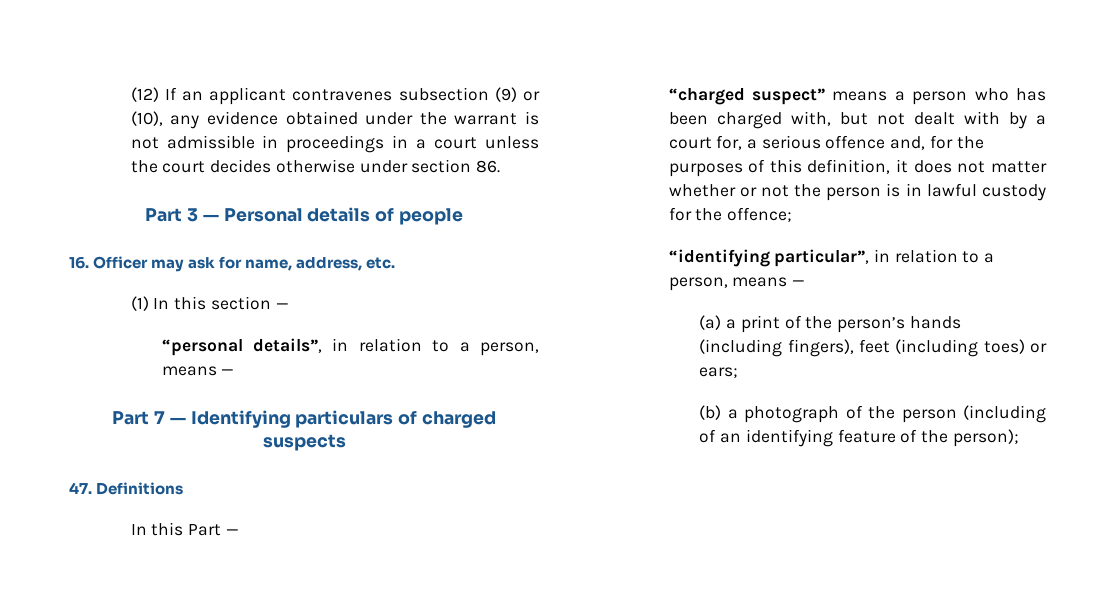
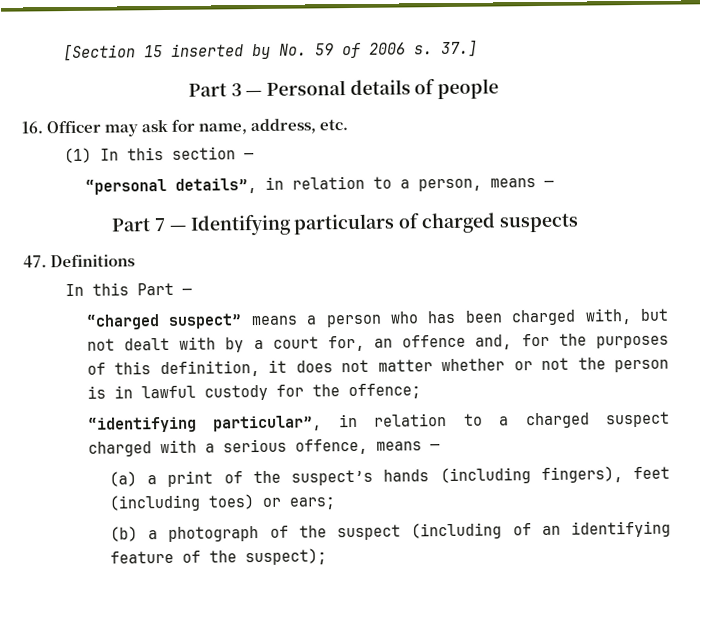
- (12) If an applicant contravenes subsection (9) or (10), any evidence obtained under the warrant is not admissible in proceedings in a court unless the court decides otherwise under section 86.
+ [Section 15 inserted by No. 59 of 2006 s. 37.]
- “charged suspect” means a person who has been charged with, but not dealt with by a court for, a serious offence and, for the purposes of this definition, it does not matter whether or not the person is in lawful custody for the offence;
+ “charged suspect” means a person who has been charged with, but not dealt with by a court for, an offence and, for the purposes of this definition, it does not matter whether or not the person is in lawful custody for the offence;
- “identifying particular”, in relation to a person, means —
+ “identifying particular”, in relation to a charged suspect charged with a serious offence, means —
- (a) a print of the person’s hands (including fingers), feet (including toes) or ears;
+ (a) a print of the suspect’s hands (including fingers), feet (including toes) or ears;
- (b) a photograph of the person (including of an identifying feature of the person);
+ (b) a photograph of the suspect (including of an identifying feature of the suspect);

